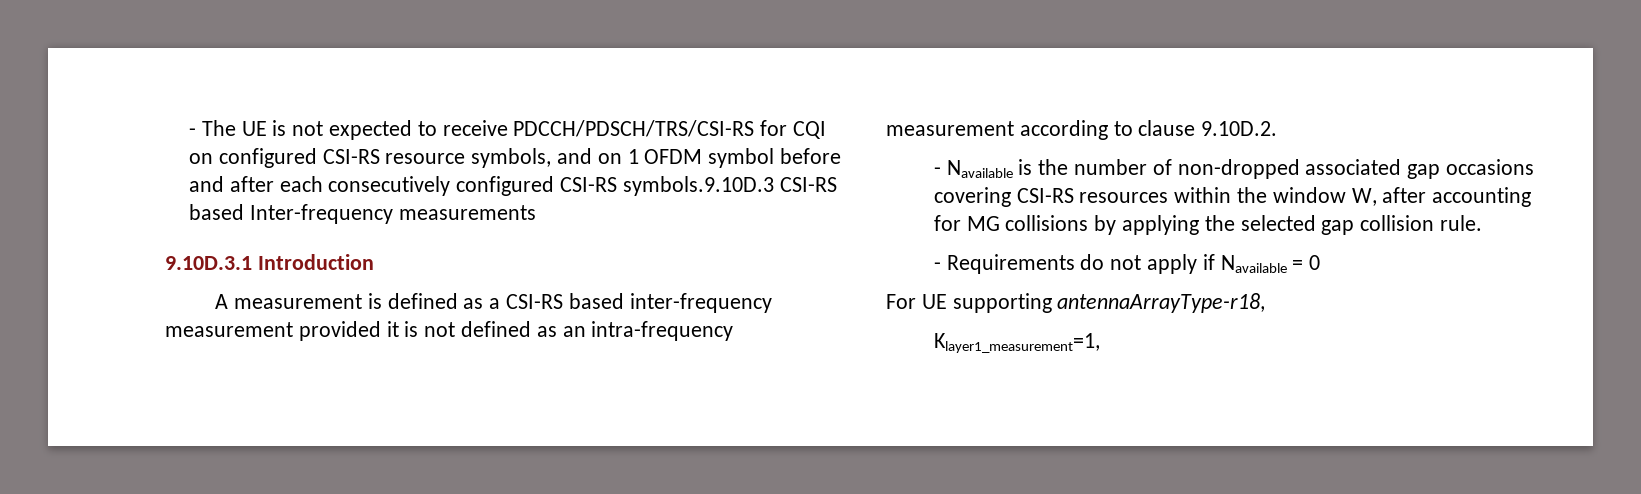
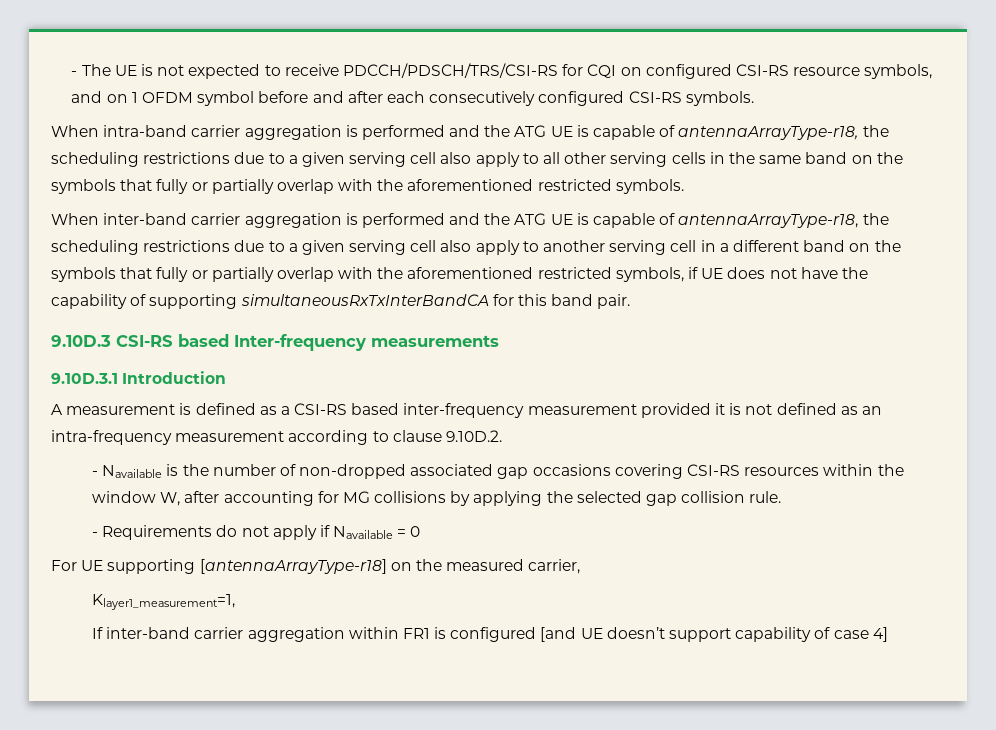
- - The UE is not expected to receive PDCCH/PDSCH/TRS/CSI-RS for CQI on configured CSI-RS resource symbols, and on 1 OFDM symbol before and after each consecutively configured CSI-RS symbols.9.10D.3 CSI-RS based Inter-frequency measurements
+ - The UE is not expected to receive PDCCH/PDSCH/TRS/CSI-RS for CQI on configured CSI-RS resource symbols, and on 1 OFDM symbol before and after each consecutively configured CSI-RS symbols.
+ When intra-band carrier aggregation is performed and the ATG UE is capable of antennaArrayType-r18, the scheduling restrictions due to a given serving cell also apply to all other serving cells in the same band on the symbols that fully or partially overlap with the aforementioned restricted symbols.
+ When inter-band carrier aggregation is performed and the ATG UE is capable of antennaArrayType-r18, the scheduling restrictions due to a given serving cell also apply to another serving cell in a different band on the symbols that fully or partially overlap with the aforementioned restricted symbols, if UE does not have the capability of supporting simultaneousRxTxInterBandCA for this band pair.
+ 9.10D.3 CSI-RS based Inter-frequency measurements
- For UE supporting antennaArrayType-r18,
+ For UE supporting [antennaArrayType-r18] on the measured carrier,
  Klayer1_measurement=1,
+ If inter-band carrier aggregation within FR1 is configured [and UE doesn’t support capability of case 4]

